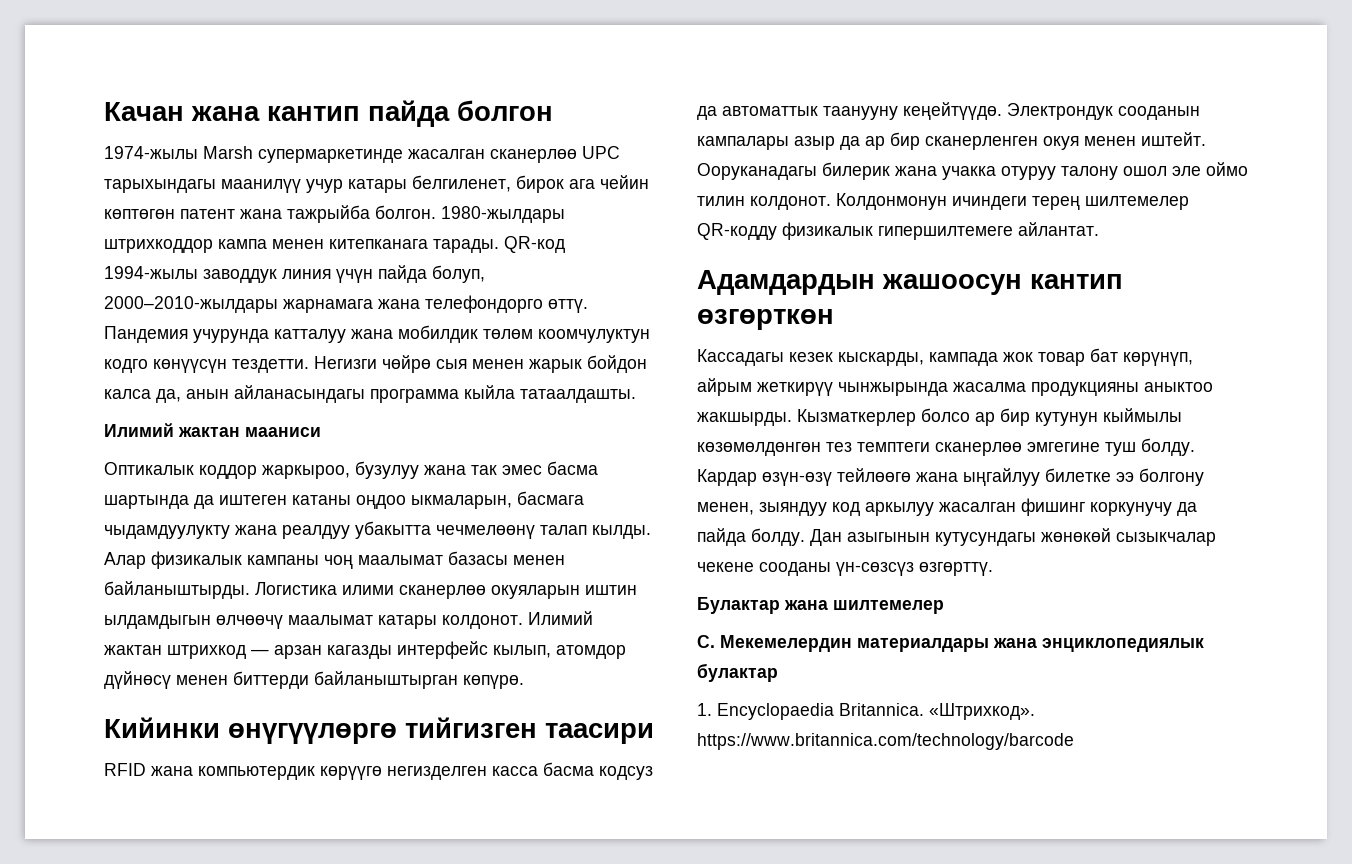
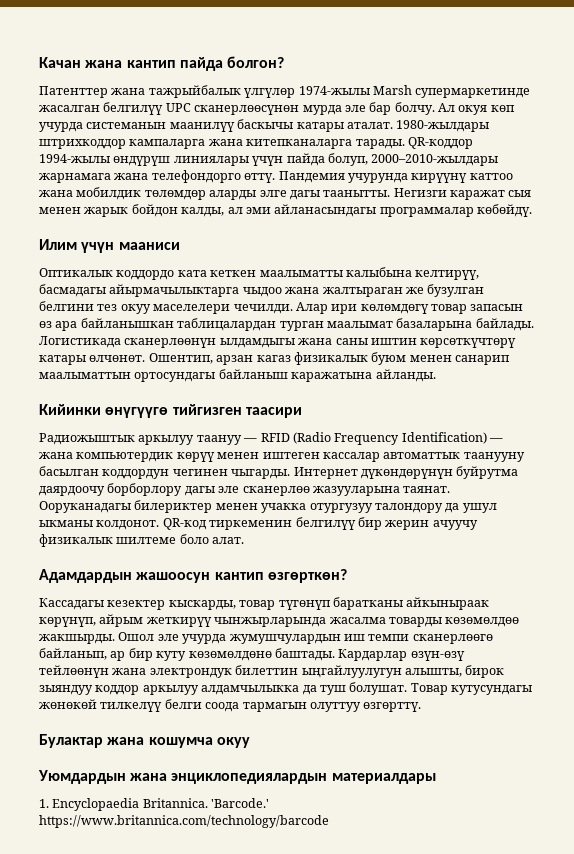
- Качан жана кантип пайда болгон
- 1974-жылы Marsh супермаркетинде жасалган сканерлөө UPC тарыхындагы маанилүү учур катары белгиленет, бирок ага чейин көптөгөн патент жана тажрыйба болгон. 1980-жылдары штрихкоддор кампа менен китепканага тарады. QR-код 1994-жылы заводдук линия үчүн пайда болуп, 2000–2010-жылдары жарнамага жана телефондорго өттү.
+ Качан жана кантип пайда болгон?
+ Патенттер жана тажрыйбалык үлгүлөр 1974-жылы Marsh супермаркетинде жасалган белгилүү UPC сканерлөөсүнөн мурда эле бар болчу. Ал окуя көп учурда системанын маанилүү баскычы катары аталат. 1980-жылдары штрихкоддор кампаларга жана китепканаларга тарады. QR-коддор 1994-жылы өндүрүш линиялары үчүн пайда болуп, 2000–2010-жылдары жарнамага жана телефондорго өттү.
- Пандемия учурунда катталуу жана мобилдик төлөм коомчулуктун кодго көнүүсүн тездетти. Негизги чөйрө сыя менен жарык бойдон калса да, анын айланасындагы программа кыйла татаалдашты.
- Илимий жактан мааниси
- Оптикалык коддор жаркыроо, бузулуу жана так эмес басма шартында да иштеген катаны оңдоо ыкмаларын, басмага чыдамдуулукту жана реалдуу убакытта чечмелөөнү талап кылды. Алар физикалык кампаны чоң маалымат базасы менен байланыштырды. Логистика илими сканерлөө окуяларын иштин ылдамдыгын өлчөөчү маалымат катары колдонот. Илимий жактан штрихкод — арзан кагазды интерфейс кылып, атомдор дүйнөсү менен биттерди байланыштырган көпүрө.
+ Пандемия учурунда кирүүнү каттоо жана мобилдик төлөмдөр аларды элге дагы таанытты. Негизги каражат сыя менен жарык бойдон калды, ал эми айланасындагы программалар көбөйдү.
+ Илим үчүн мааниси
+ Оптикалык коддордо ката кеткен маалыматты калыбына келтирүү, басмадагы айырмачылыктарга чыдоо жана жалтыраган же бузулган белгини тез окуу маселелери чечилди. Алар ири көлөмдөгү товар запасын өз ара байланышкан таблицалардан турган маалымат базаларына байлады. Логистикада сканерлөөнүн ылдамдыгы жана саны иштин көрсөткүчтөрү катары өлчөнөт. Ошентип, арзан кагаз физикалык буюм менен санарип маалыматтын ортосундагы байланыш каражатына айланды.
- Кийинки өнүгүүлөргө тийгизген таасири
+ Кийинки өнүгүүгө тийгизген таасири
- RFID жана компьютердик көрүүгө негизделген касса басма кодсуз да автоматтык таанууну кеңейтүүдө. Электрондук сооданын кампалары азыр да ар бир сканерленген окуя менен иштейт. Ооруканадагы билерик жана учакка отуруу талону ошол эле оймо тилин колдонот. Колдонмонун ичиндеги терең шилтемелер QR-кодду физикалык гипершилтемеге айлантат.
+ Радиожыштык аркылуу таануу — RFID (Radio Frequency Identification) — жана компьютердик көрүү менен иштеген кассалар автоматтык таанууну басылган коддордун чегинен чыгарды. Интернет дүкөндөрүнүн буйрутма даярдоочу борборлору дагы эле сканерлөө жазууларына таянат. Ооруканадагы билериктер менен учакка отургузуу талондору да ушул ыкманы колдонот. QR-код тиркеменин белгилүү бир жерин ачуучу физикалык шилтеме боло алат.
- Адамдардын жашоосун кантип өзгөрткөн
+ Адамдардын жашоосун кантип өзгөрткөн?
- Кассадагы кезек кыскарды, кампада жок товар бат көрүнүп, айрым жеткирүү чынжырында жасалма продукцияны аныктоо жакшырды. Кызматкерлер болсо ар бир кутунун кыймылы көзөмөлдөнгөн тез темптеги сканерлөө эмгегине туш болду. Кардар өзүн-өзү тейлөөгө жана ыңгайлуу билетке ээ болгону менен, зыяндуу код аркылуу жасалган фишинг коркунучу да пайда болду. Дан азыгынын кутусундагы жөнөкөй сызыкчалар чекене сооданы үн-сөзсүз өзгөрттү.
- Булактар жана шилтемелер
- C. Мекемелердин материалдары жана энциклопедиялык булактар
+ Кассадагы кезектер кыскарды, товар түгөнүп баратканы айкыныраак көрүнүп, айрым жеткирүү чынжырларында жасалма товарды көзөмөлдөө жакшырды. Ошол эле учурда жумушчулардын иш темпи сканерлөөгө байланып, ар бир куту көзөмөлдөнө баштады. Кардарлар өзүн-өзү тейлөөнүн жана электрондук билеттин ыңгайлуулугун алышты, бирок зыяндуу коддор аркылуу алдамчылыкка да туш болушат. Товар кутусундагы жөнөкөй тилкелүү белги соода тармагын олуттуу өзгөрттү.
+ Булактар жана кошумча окуу
+ Уюмдардын жана энциклопедиялардын материалдары
- «Штрихкод». https://www.britannica.com/technology/barcode
+ 'Barcode.' https://www.britannica.com/technology/barcode

